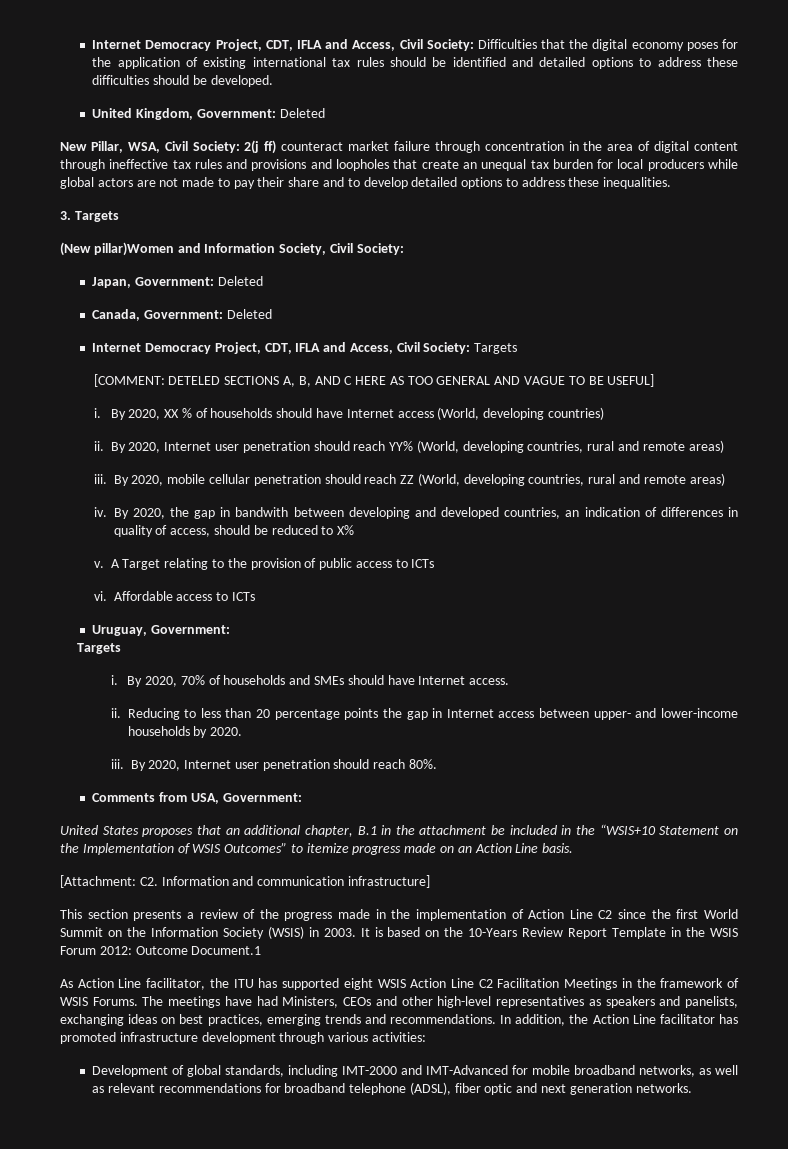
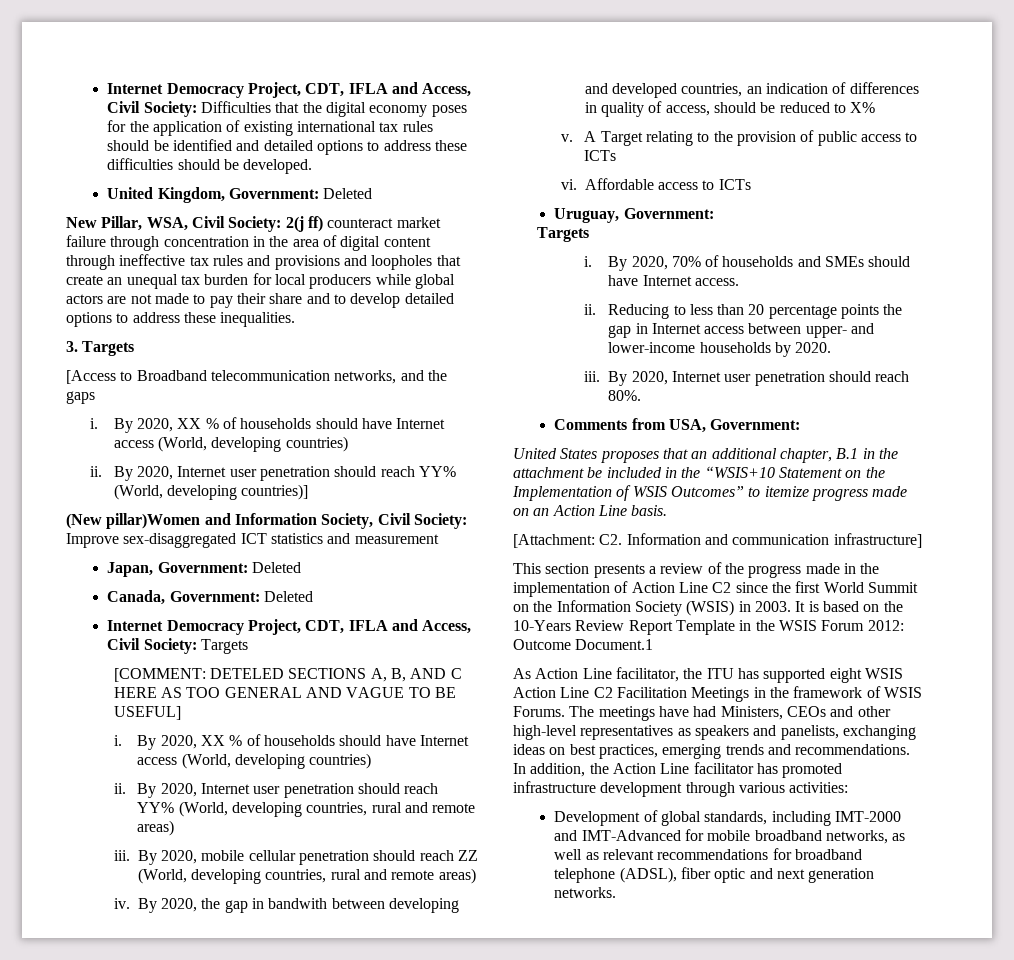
+ [Access to Broadband telecommunication networks, and the gaps
+ i. By 2020, XX % of households should have Internet access (World, developing countries)
+ ii. By 2020, Internet user penetration should reach YY% (World, developing countries)]
- (New pillar)Women and Information Society, Civil Society:
+ (New pillar)Women and Information Society, Civil Society: Improve sex-disaggregated ICT statistics and measurement

